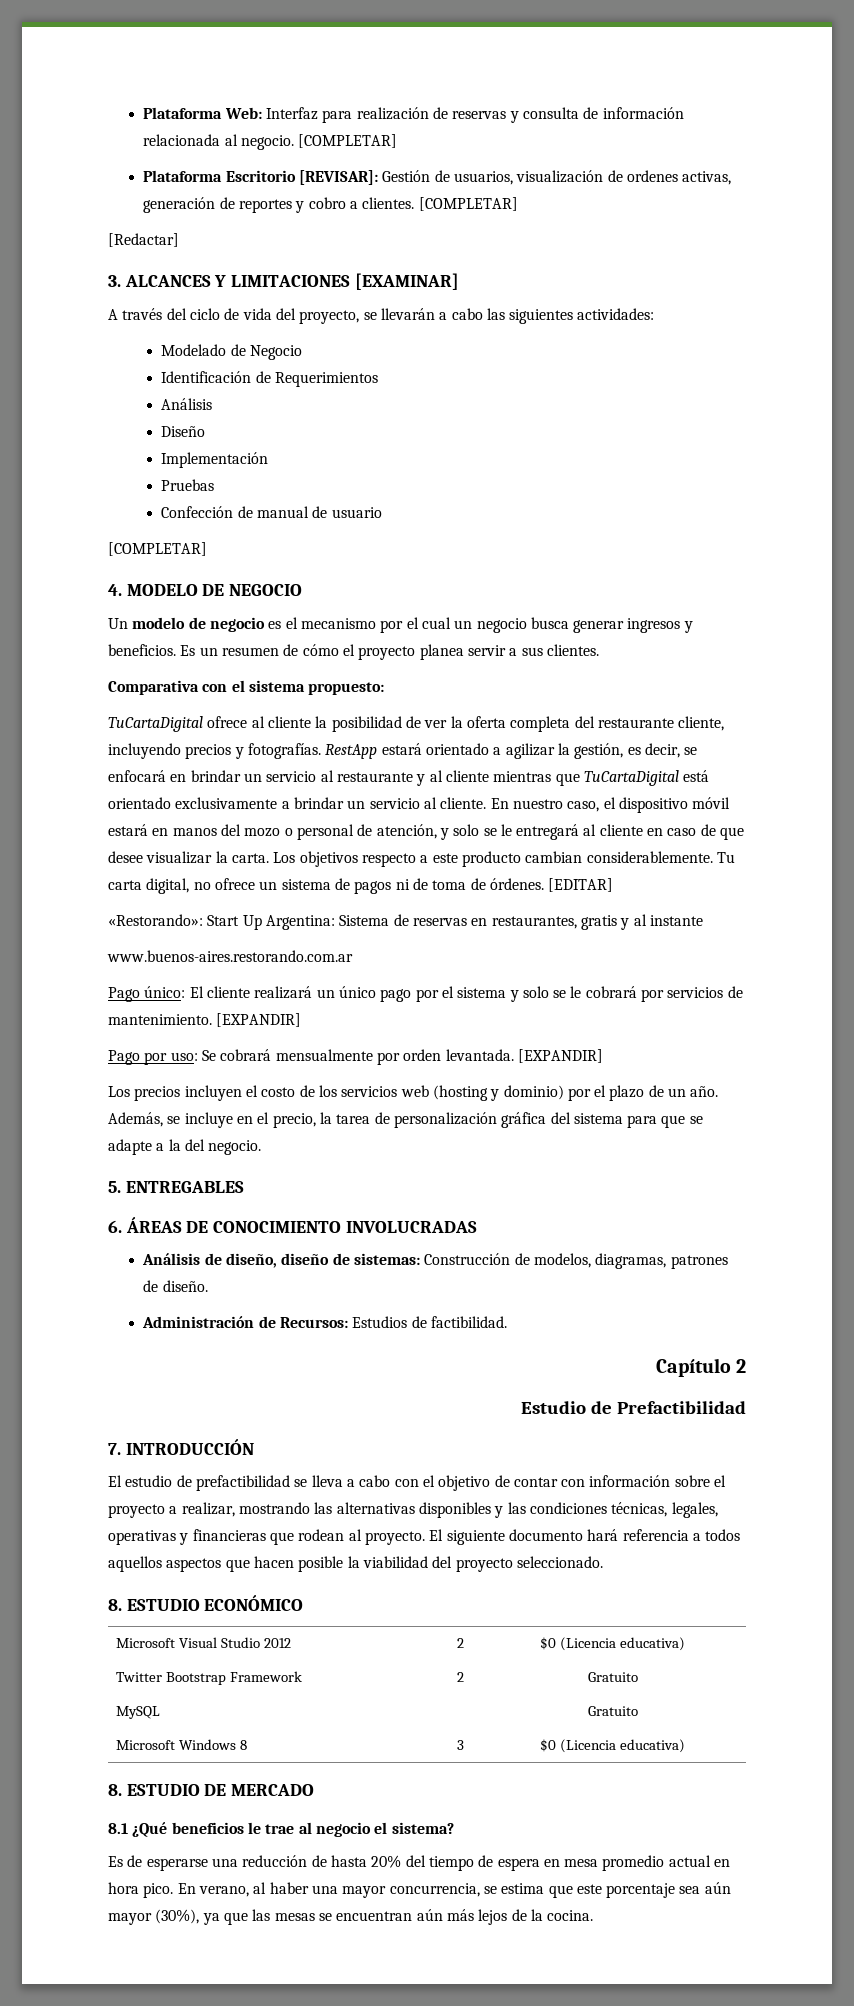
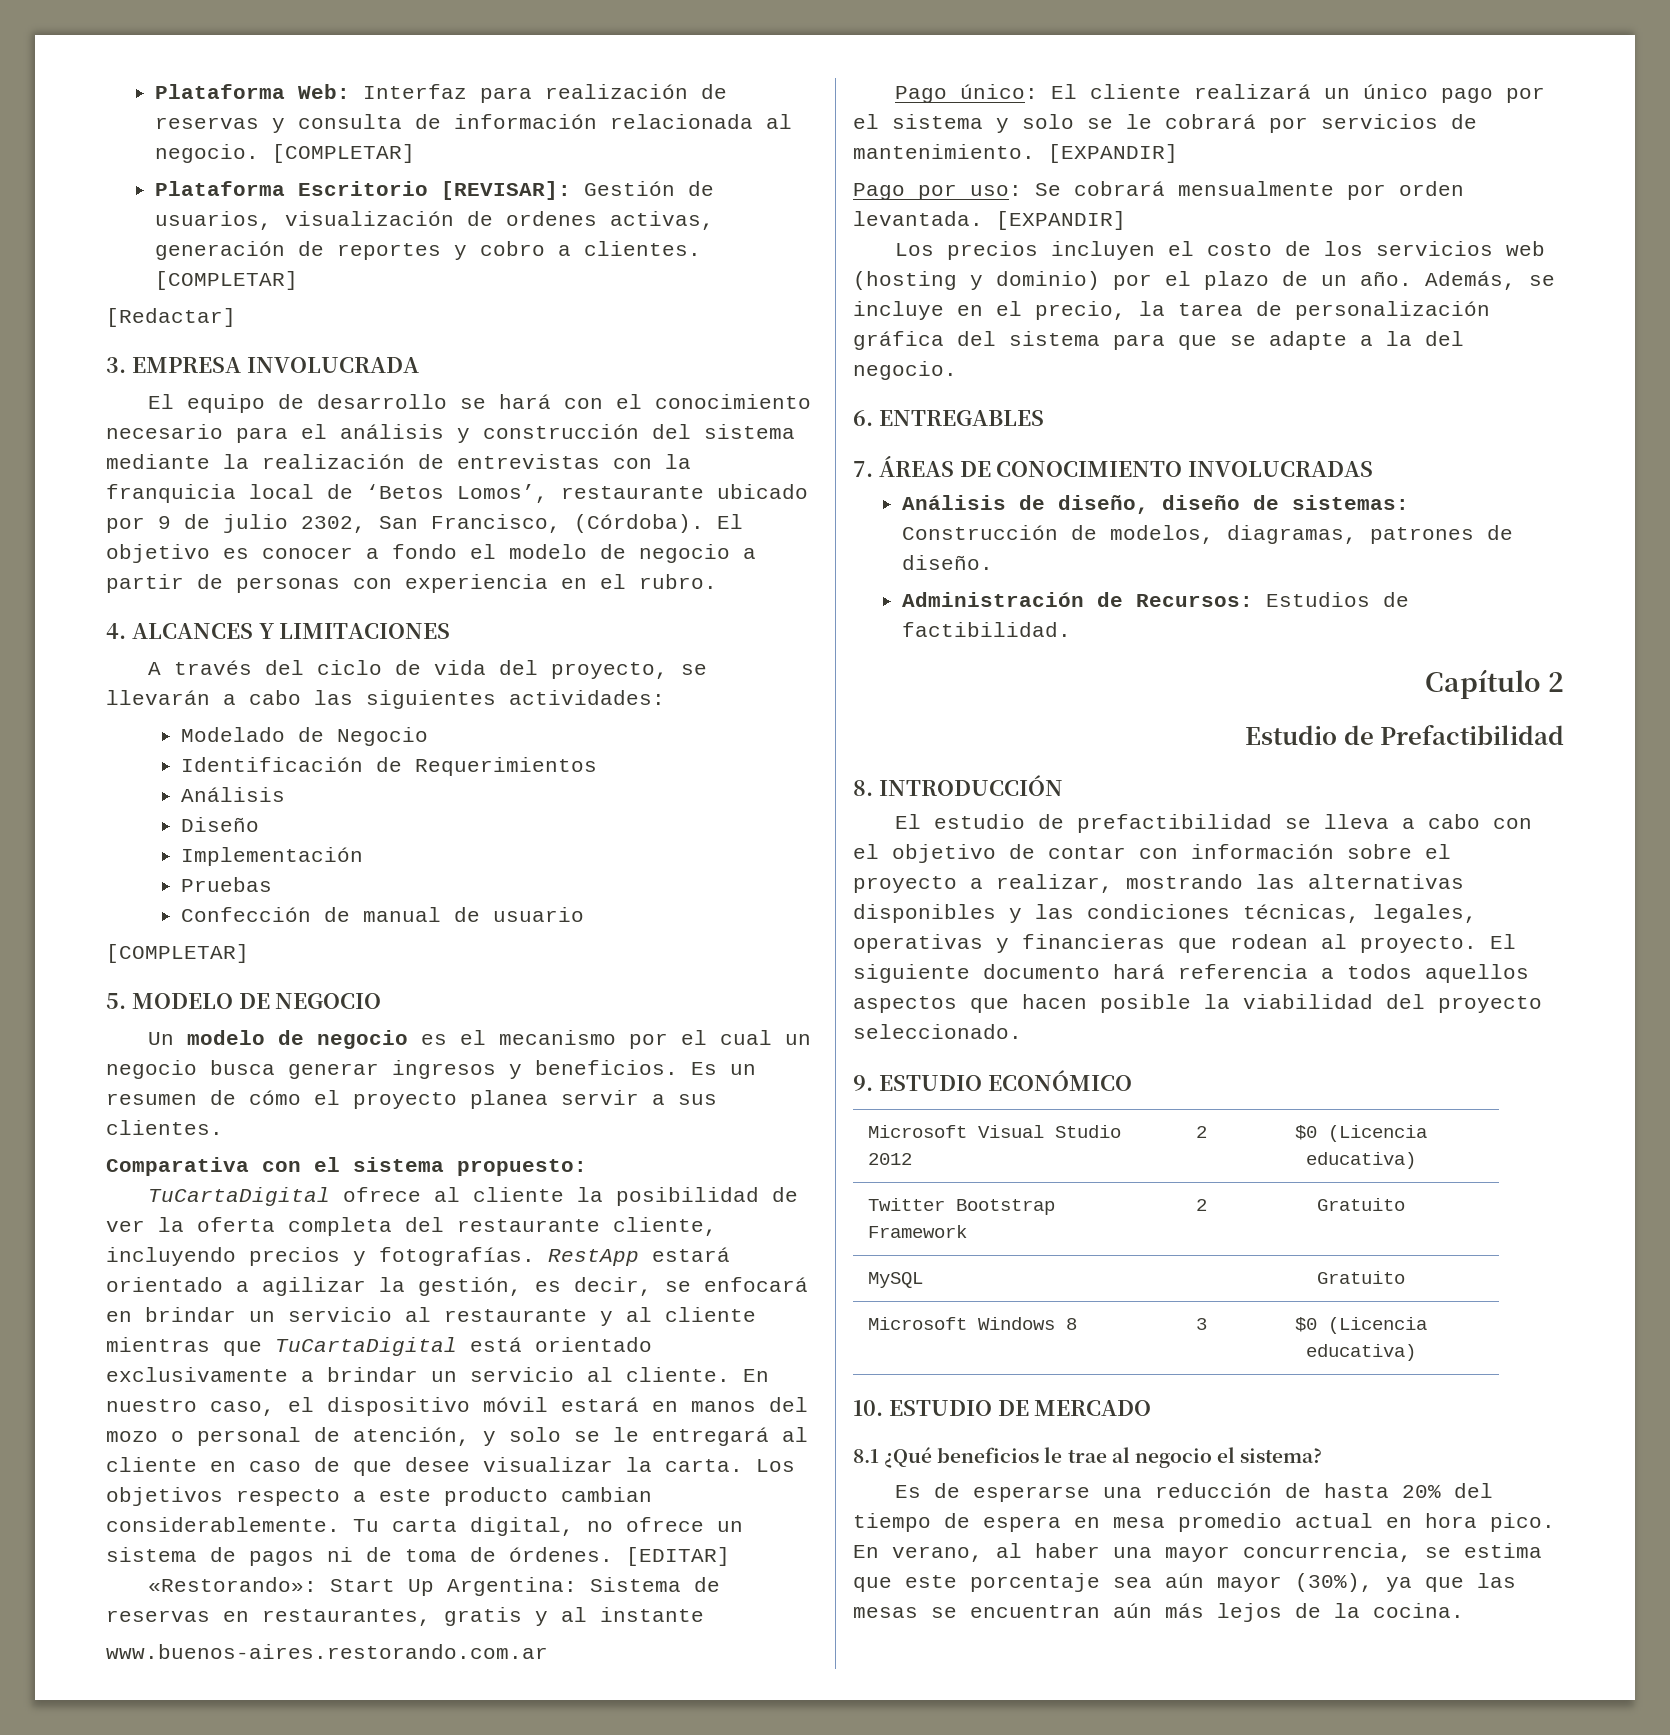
- 3. ALCANCES Y LIMITACIONES [EXAMINAR]
+ 3. EMPRESA INVOLUCRADA
+ El equipo de desarrollo se hará con el conocimiento necesario para el análisis y construcción del sistema mediante la realización de entrevistas con la franquicia local de ‘Betos Lomos’, restaurante ubicado por 9 de julio 2302, San Francisco, (Córdoba). El objetivo es conocer a fondo el modelo de negocio a partir de personas con experiencia en el rubro.
+ 4. ALCANCES Y LIMITACIONES
- 4. MODELO DE NEGOCIO
+ 5. MODELO DE NEGOCIO
- 5. ENTREGABLES
+ 6. ENTREGABLES
- 6. ÁREAS DE CONOCIMIENTO INVOLUCRADAS
+ 7. ÁREAS DE CONOCIMIENTO INVOLUCRADAS
- 7. INTRODUCCIÓN
+ 8. INTRODUCCIÓN
- 8. ESTUDIO ECONÓMICO
+ 9. ESTUDIO ECONÓMICO
- 8. ESTUDIO DE MERCADO
+ 10. ESTUDIO DE MERCADO

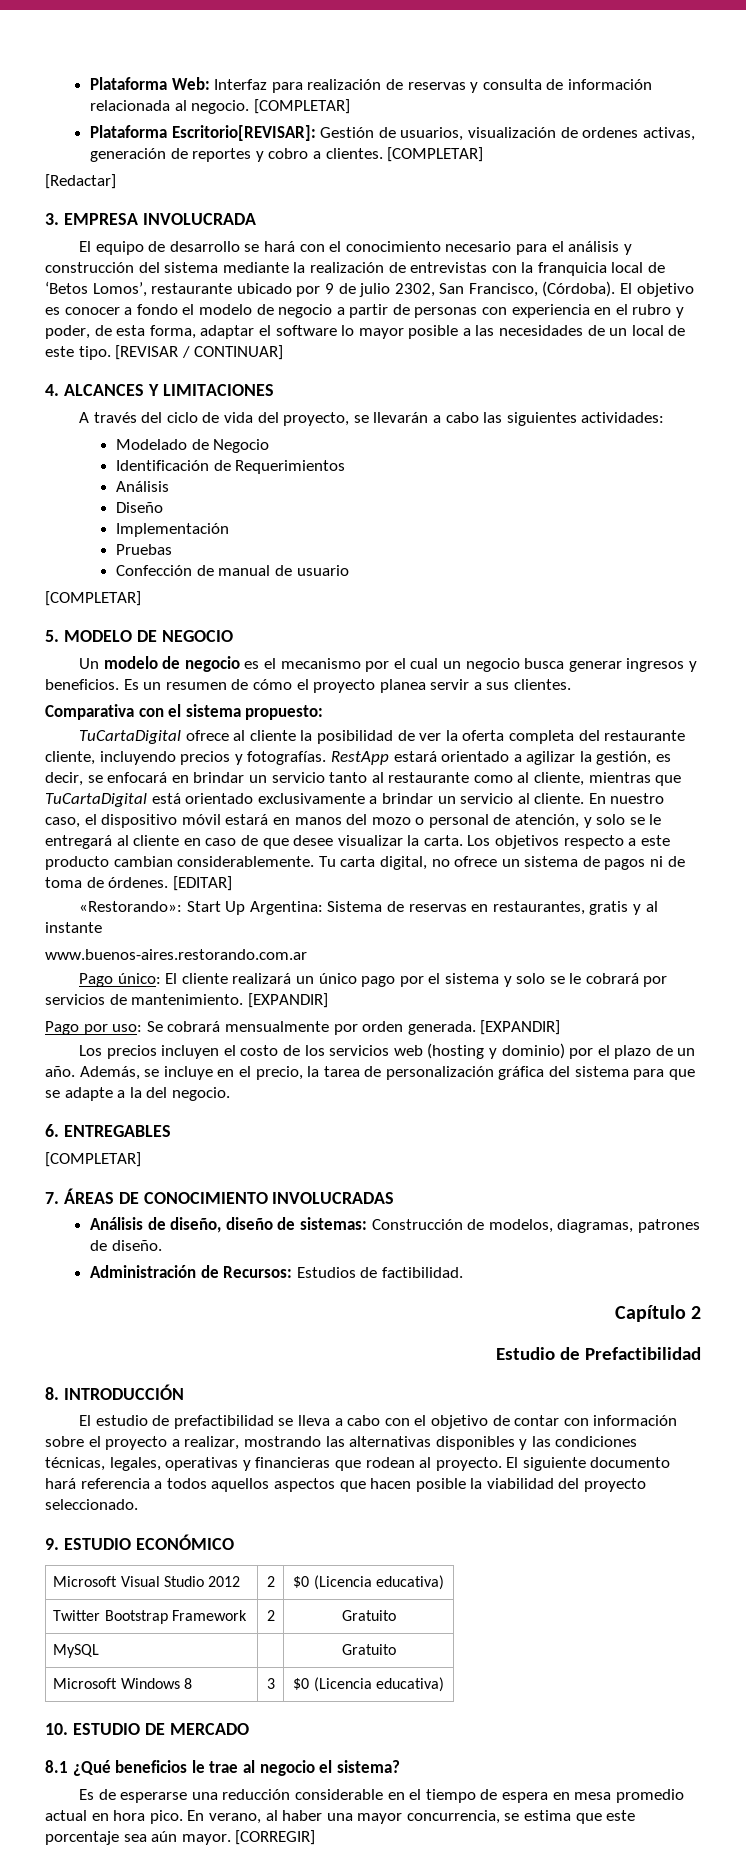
- Plataforma Escritorio [REVISAR]: Gestión de usuarios, visualización de ordenes activas, generación de reportes y cobro a clientes.
+ Plataforma Escritorio[REVISAR]: Gestión de usuarios, visualización de ordenes activas, generación de reportes y cobro a clientes.
- El objetivo es conocer a fondo el modelo de negocio a partir de personas con experiencia en el rubro.
+ El objetivo es conocer a fondo el modelo de negocio a partir de personas con experiencia en el rubro y poder, de esta forma, adaptar el software lo mayor posible a las necesidades de un local de este tipo. [REVISAR / CONTINUAR]
- RestApp estará orientado a agilizar la gestión, es decir, se enfocará en brindar un servicio al restaurante y al cliente mientras que TuCartaDigital está orientado exclusivamente a brindar un servicio al cliente.
+ RestApp estará orientado a agilizar la gestión, es decir, se enfocará en brindar un servicio tanto al restaurante como al cliente, mientras que TuCartaDigital está orientado exclusivamente a brindar un servicio al cliente.
- Pago por uso: Se cobrará mensualmente por orden levantada.
+ Pago por uso: Se cobrará mensualmente por orden generada.
  6. ENTREGABLES
+ [COMPLETAR]
- Es de esperarse una reducción de hasta 20% del tiempo de espera en mesa promedio actual en hora pico.
+ Es de esperarse una reducción considerable en el tiempo de espera en mesa promedio actual en hora pico.
- En verano, al haber una mayor concurrencia, se estima que este porcentaje sea aún mayor (30%), ya que las mesas se encuentran aún más lejos de la cocina.
+ En verano, al haber una mayor concurrencia, se estima que este porcentaje sea aún mayor. [CORREGIR]

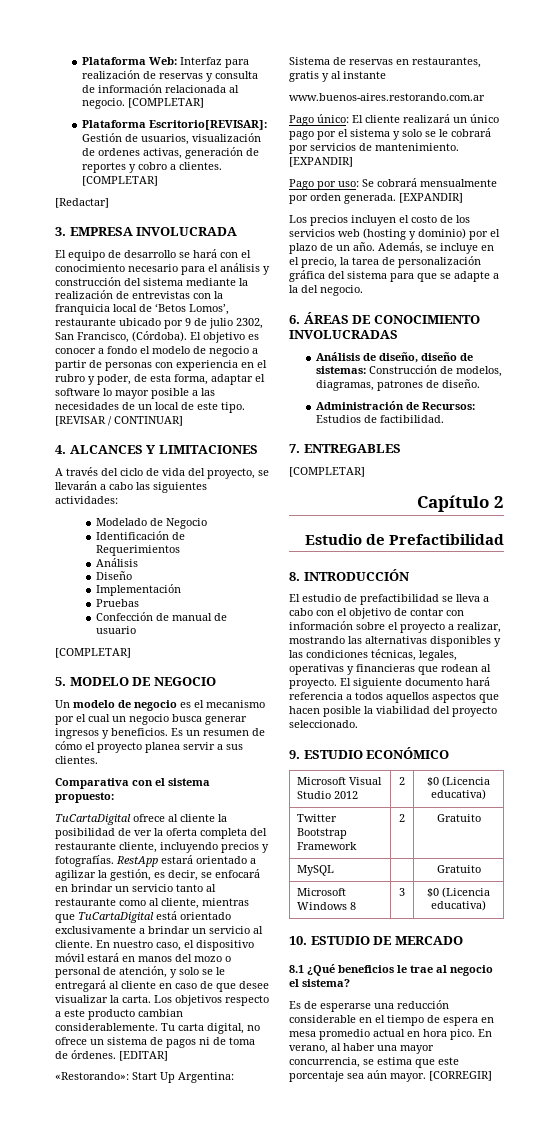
- 6. ENTREGABLES
- [COMPLETAR]
- 7. ÁREAS DE CONOCIMIENTO INVOLUCRADAS
+ 6. ÁREAS DE CONOCIMIENTO INVOLUCRADAS
+ 7. ENTREGABLES
+ [COMPLETAR]

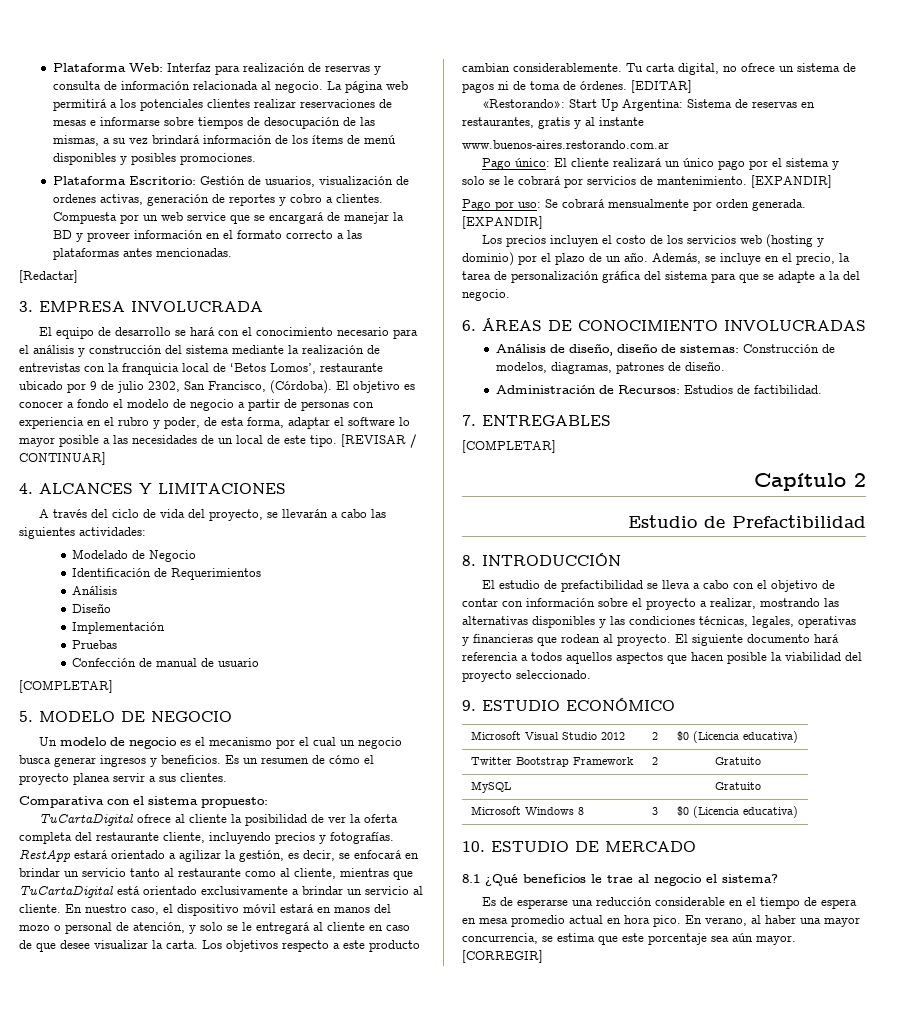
- Plataforma Web: Interfaz para realización de reservas y consulta de información relacionada al negocio. [COMPLETAR]
- Plataforma Escritorio[REVISAR]: Gestión de usuarios, visualización de ordenes activas, generación de reportes y cobro a clientes. [COMPLETAR]
+ Plataforma Web: Interfaz para realización de reservas y consulta de información relacionada al negocio. La página web permitirá a los potenciales clientes realizar reservaciones de mesas e informarse sobre tiempos de desocupación de las mismas, a su vez brindará información de los ítems de menú disponibles y posibles promociones.
+ Plataforma Escritorio: Gestión de usuarios, visualización de ordenes activas, generación de reportes y cobro a clientes. Compuesta por un web service que se encargará de manejar la BD y proveer información en el formato correcto a las plataformas antes mencionadas.

